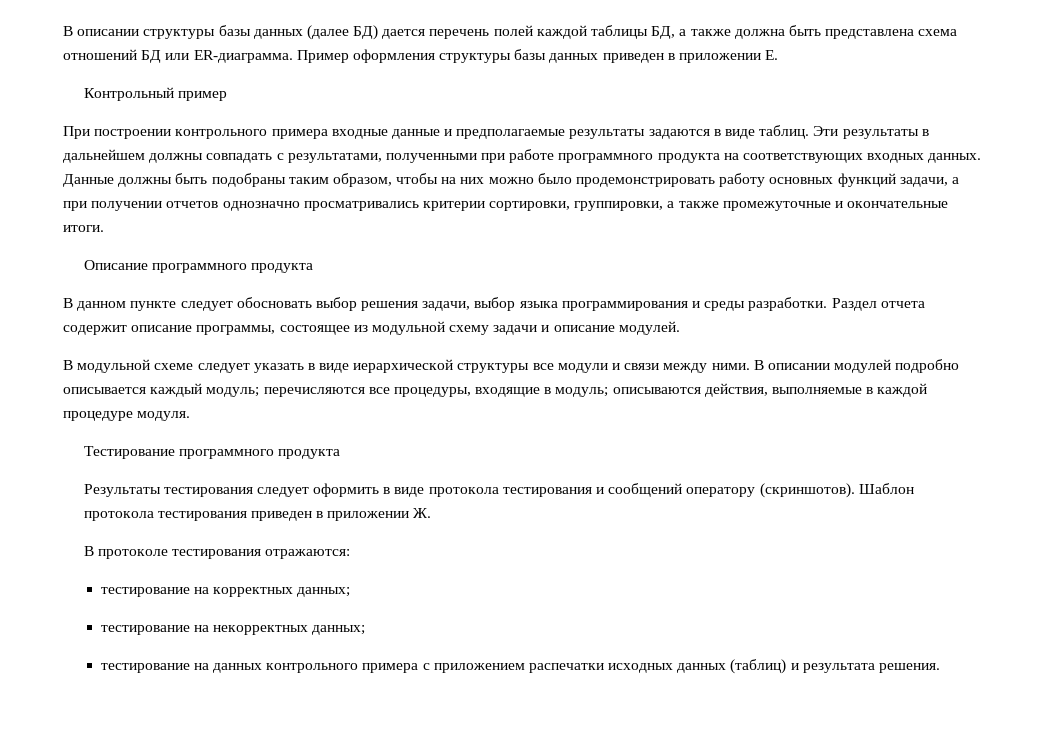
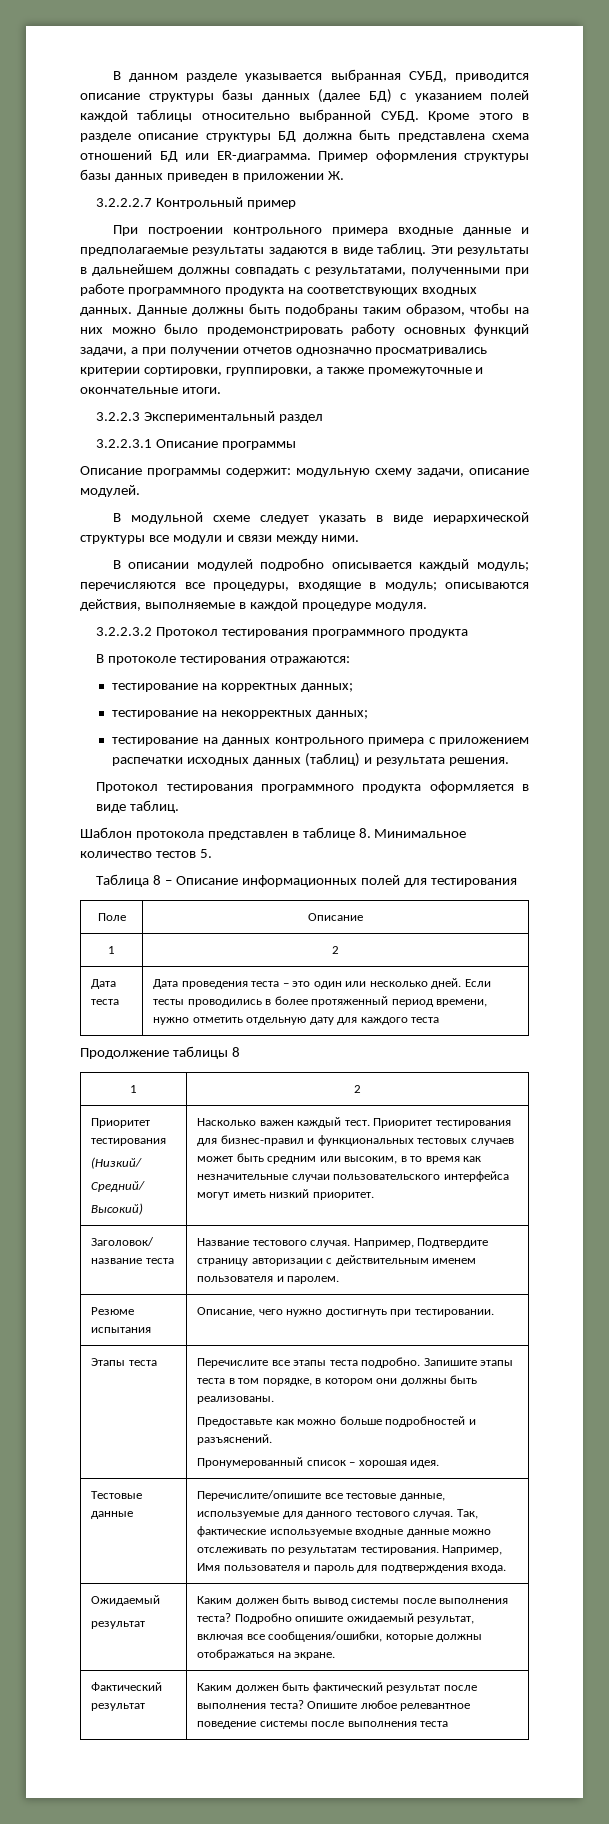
- В описании структуры базы данных (далее БД) дается перечень полей каждой таблицы БД, а также должна быть представлена схема отношений БД или ER-диаграмма.
+ В данном разделе указывается выбранная СУБД, приводится описание структуры базы данных (далее БД) с указанием полей каждой таблицы относительно выбранной СУБД. Кроме этого в разделе описание структуры БД должна быть представлена схема отношений БД или ER-диаграмма.
- Пример оформления структуры базы данных приведен в приложении Е.
- Контрольный пример
+ Пример оформления структуры базы данных приведен в приложении Ж.
+ 3.2.2.2.7 Контрольный пример
- Описание программного продукта
- В данном пункте следует обосновать выбор решения задачи, выбор языка программирования и среды разработки. Раздел отчета содержит описание программы, состоящее из модульной схему задачи и описание модулей.
+ 3.2.2.3 Экспериментальный раздел
+ 3.2.2.3.1 Описание программы
+ Описание программы содержит: модульную схему задачи, описание модулей.
- В модульной схеме следует указать в виде иерархической структуры все модули и связи между ними. В описании модулей подробно описывается каждый модуль; перечисляются все процедуры, входящие в модуль; описываются действия, выполняемые в каждой процедуре модуля.
+ В модульной схеме следует указать в виде иерархической структуры все модули и связи между ними.
+ В описании модулей подробно описывается каждый модуль; перечисляются все процедуры, входящие в модуль; описываются действия, выполняемые в каждой процедуре модуля.
- Тестирование программного продукта
- Результаты тестирования следует оформить в виде протокола тестирования и сообщений оператору (скриншотов). Шаблон протокола тестирования приведен в приложении Ж.
+ 3.2.2.3.2 Протокол тестирования программного продукта
+ Протокол тестирования программного продукта оформляется в виде таблиц.
+ Шаблон протокола представлен в таблице 8. Минимальное количество тестов 5.
+ Таблица 8 – Описание информационных полей для тестирования
+ Поле | Описание
+ 1 | 2
+ Дата теста | Дата проведения теста – это один или несколько дней. Если тесты проводились в более протяженный период времени, нужно отметить отдельную дату для каждого теста
+ Продолжение таблицы 8
+ 1 | 2
+ Приоритет тестирования
+ (Низкий/
+ Средний/
+ Высокий) | Насколько важен каждый тест. Приоритет тестирования для бизнес-правил и функциональных тестовых случаев может быть средним или высоким, в то время как незначительные случаи пользовательского интерфейса могут иметь низкий приоритет.
+ Заголовок/ название теста | Название тестового случая. Например, Подтвердите страницу авторизации с действительным именем пользователя и паролем.
+ Резюме испытания | Описание, чего нужно достигнуть при тестировании.
+ Этапы теста | Перечислите все этапы теста подробно. Запишите этапы теста в том порядке, в котором они должны быть реализованы.
+ Предоставьте как можно больше подробностей и разъяснений.
+ Пронумерованный список – хорошая идея.
+ Тестовые данные | Перечислите/опишите все тестовые данные, используемые для данного тестового случая. Так, фактические используемые входные данные можно отслеживать по результатам тестирования. Например, Имя пользователя и пароль для подтверждения входа.
+ Ожидаемый
+ результат | Каким должен быть вывод системы после выполнения теста? Подробно опишите ожидаемый результат, включая все сообщения/ошибки, которые должны отображаться на экране.
+ Фактический результат | Каким должен быть фактический результат после выполнения теста? Опишите любое релевантное поведение системы после выполнения теста

